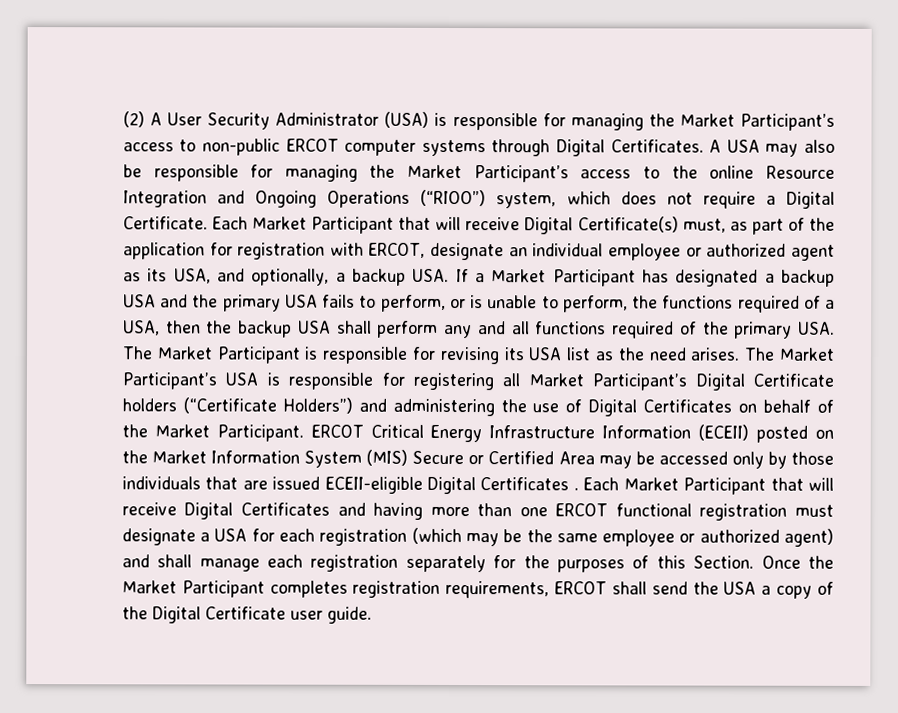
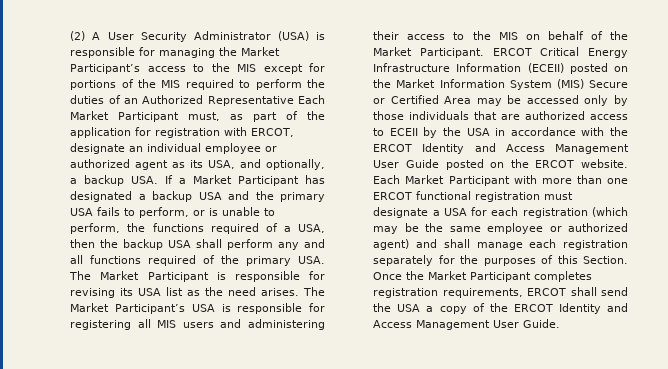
- (2) A User Security Administrator (USA) is responsible for managing the Market Participant’s access to non-public ERCOT computer systems through Digital Certificates. A USA may also be responsible for managing the Market Participant’s access to the online Resource Integration and Ongoing Operations (“RIOO”) system, which does not require a Digital Certificate. Each Market Participant that will receive Digital Certificate(s) must, as part of the application for registration with ERCOT, designate an individual employee or authorized agent as its USA, and optionally, a backup USA. If a Market Participant has designated a backup USA and the primary USA fails to perform, or is unable to perform, the functions required of a USA, then the backup USA shall perform any and all functions required of the primary USA. The Market Participant is responsible for revising its USA list as the need arises.
+ (2) A User Security Administrator (USA) is responsible for managing the Market Participant’s access to the MIS except for portions of the MIS required to perform the duties of an Authorized Representative Each Market Participant must, as part of the application for registration with ERCOT, designate an individual employee or authorized agent as its USA, and optionally, a backup USA. If a Market Participant has designated a backup USA and the primary USA fails to perform, or is unable to perform, the functions required of a USA, then the backup USA shall perform any and all functions required of the primary USA. The Market Participant is responsible for revising its USA list as the need arises.
- The Market Participant’s USA is responsible for registering all Market Participant’s Digital Certificate holders (“Certificate Holders”) and administering the use of Digital Certificates on behalf of the Market Participant.
+ The Market Participant’s USA is responsible for registering all MIS users and administering their access to the MIS on behalf of the Market Participant.
- ERCOT Critical Energy Infrastructure Information (ECEII) posted on the Market Information System (MIS) Secure or Certified Area may be accessed only by those individuals that are issued ECEII-eligible Digital Certificates . Each Market Participant that will receive Digital Certificates and having more than one ERCOT functional registration must designate a USA for each registration (which may be the same employee or authorized agent) and shall manage each registration separately for the purposes of this Section.
+ ERCOT Critical Energy Infrastructure Information (ECEII) posted on the Market Information System (MIS) Secure or Certified Area may be accessed only by those individuals that are authorized access to ECEII by the USA in accordance with the ERCOT Identity and Access Management User Guide posted on the ERCOT website. Each Market Participant with more than one ERCOT functional registration must designate a USA for each registration (which may be the same employee or authorized agent) and shall manage each registration separately for the purposes of this Section.
- Once the Market Participant completes registration requirements, ERCOT shall send the USA a copy of the Digital Certificate user guide.
+ Once the Market Participant completes registration requirements, ERCOT shall send the USA a copy of the ERCOT Identity and Access Management User Guide.

